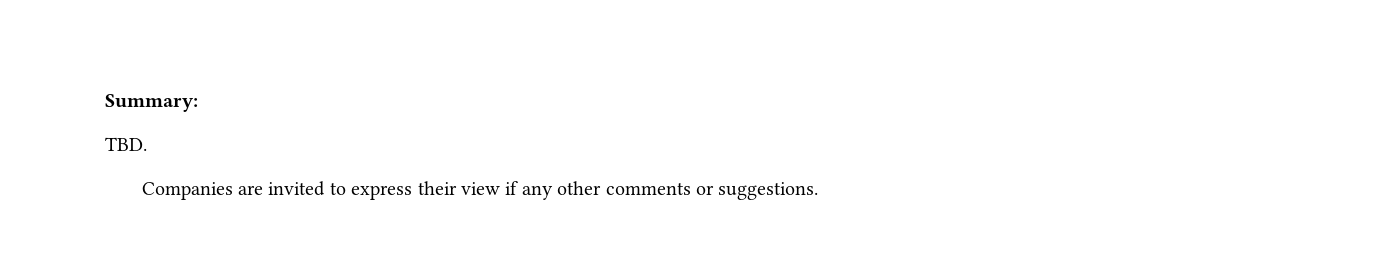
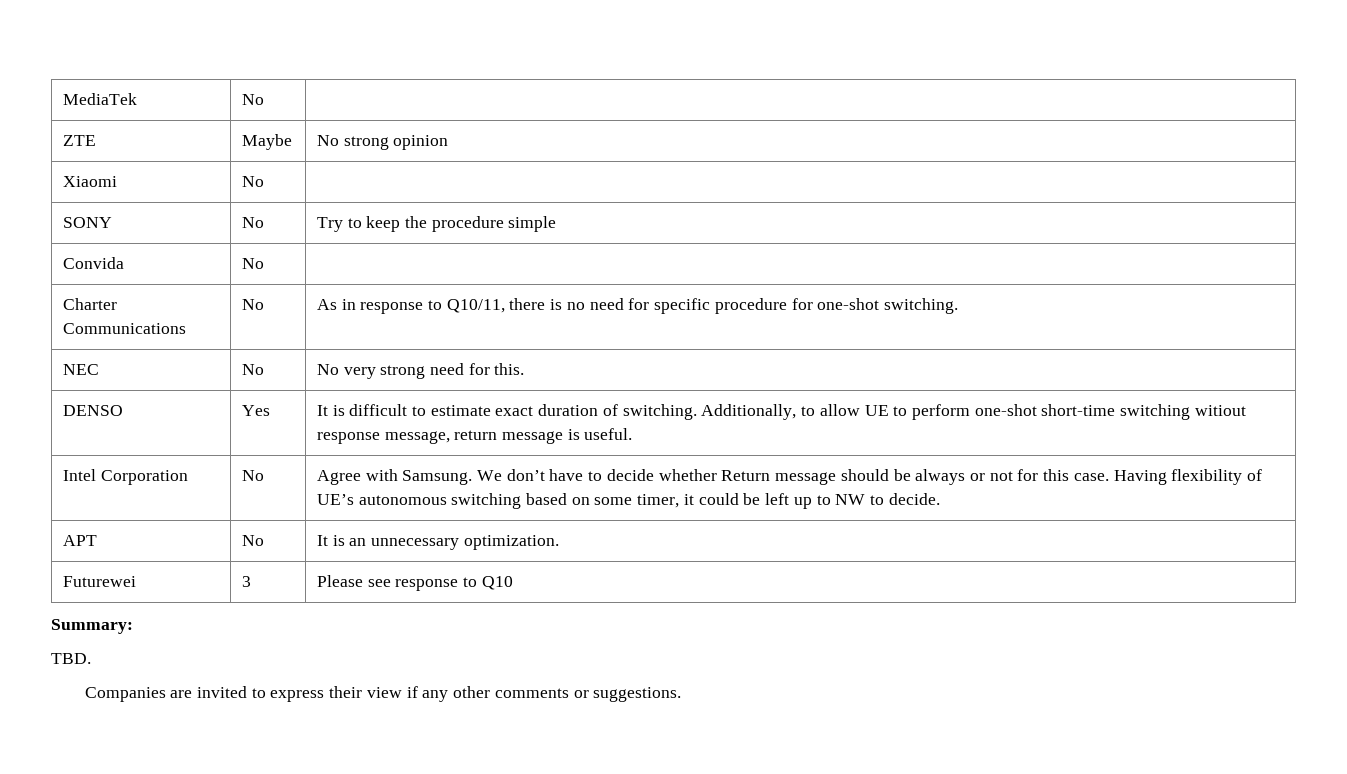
+ MediaTek | No |
+ ZTE | Maybe | No strong opinion
+ Xiaomi | No |
+ SONY | No | Try to keep the procedure simple
+ Convida | No |
+ Charter Communications | No | As in response to Q10/11, there is no need for specific procedure for one-shot switching.
+ NEC | No | No very strong need for this.
+ DENSO | Yes | It is difficult to estimate exact duration of switching. Additionally, to allow UE to perform one-shot short-time switching witiout response message, return message is useful.
+ Intel Corporation | No | Agree with Samsung. We don’t have to decide whether Return message should be always or not for this case. Having flexibility of UE’s autonomous switching based on some timer, it could be left up to NW to decide.
+ APT | No | It is an unnecessary optimization.
+ Futurewei | 3 | Please see response to Q10

